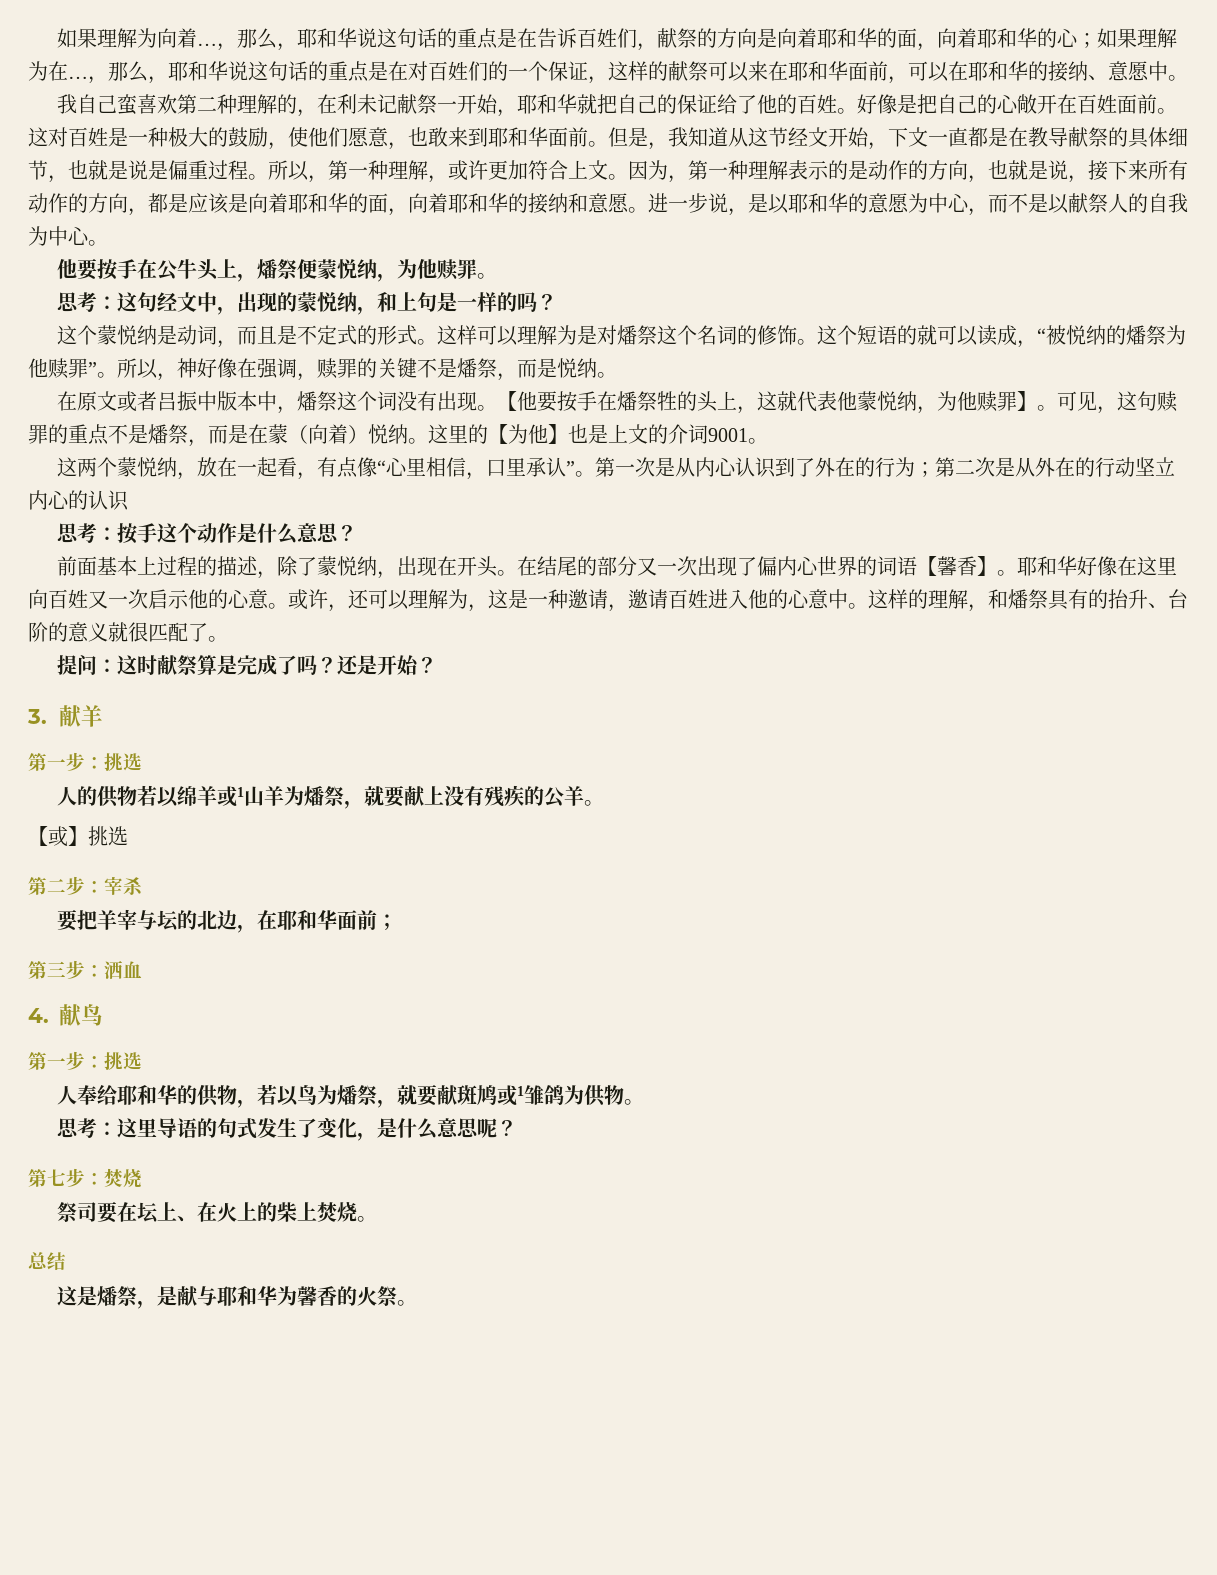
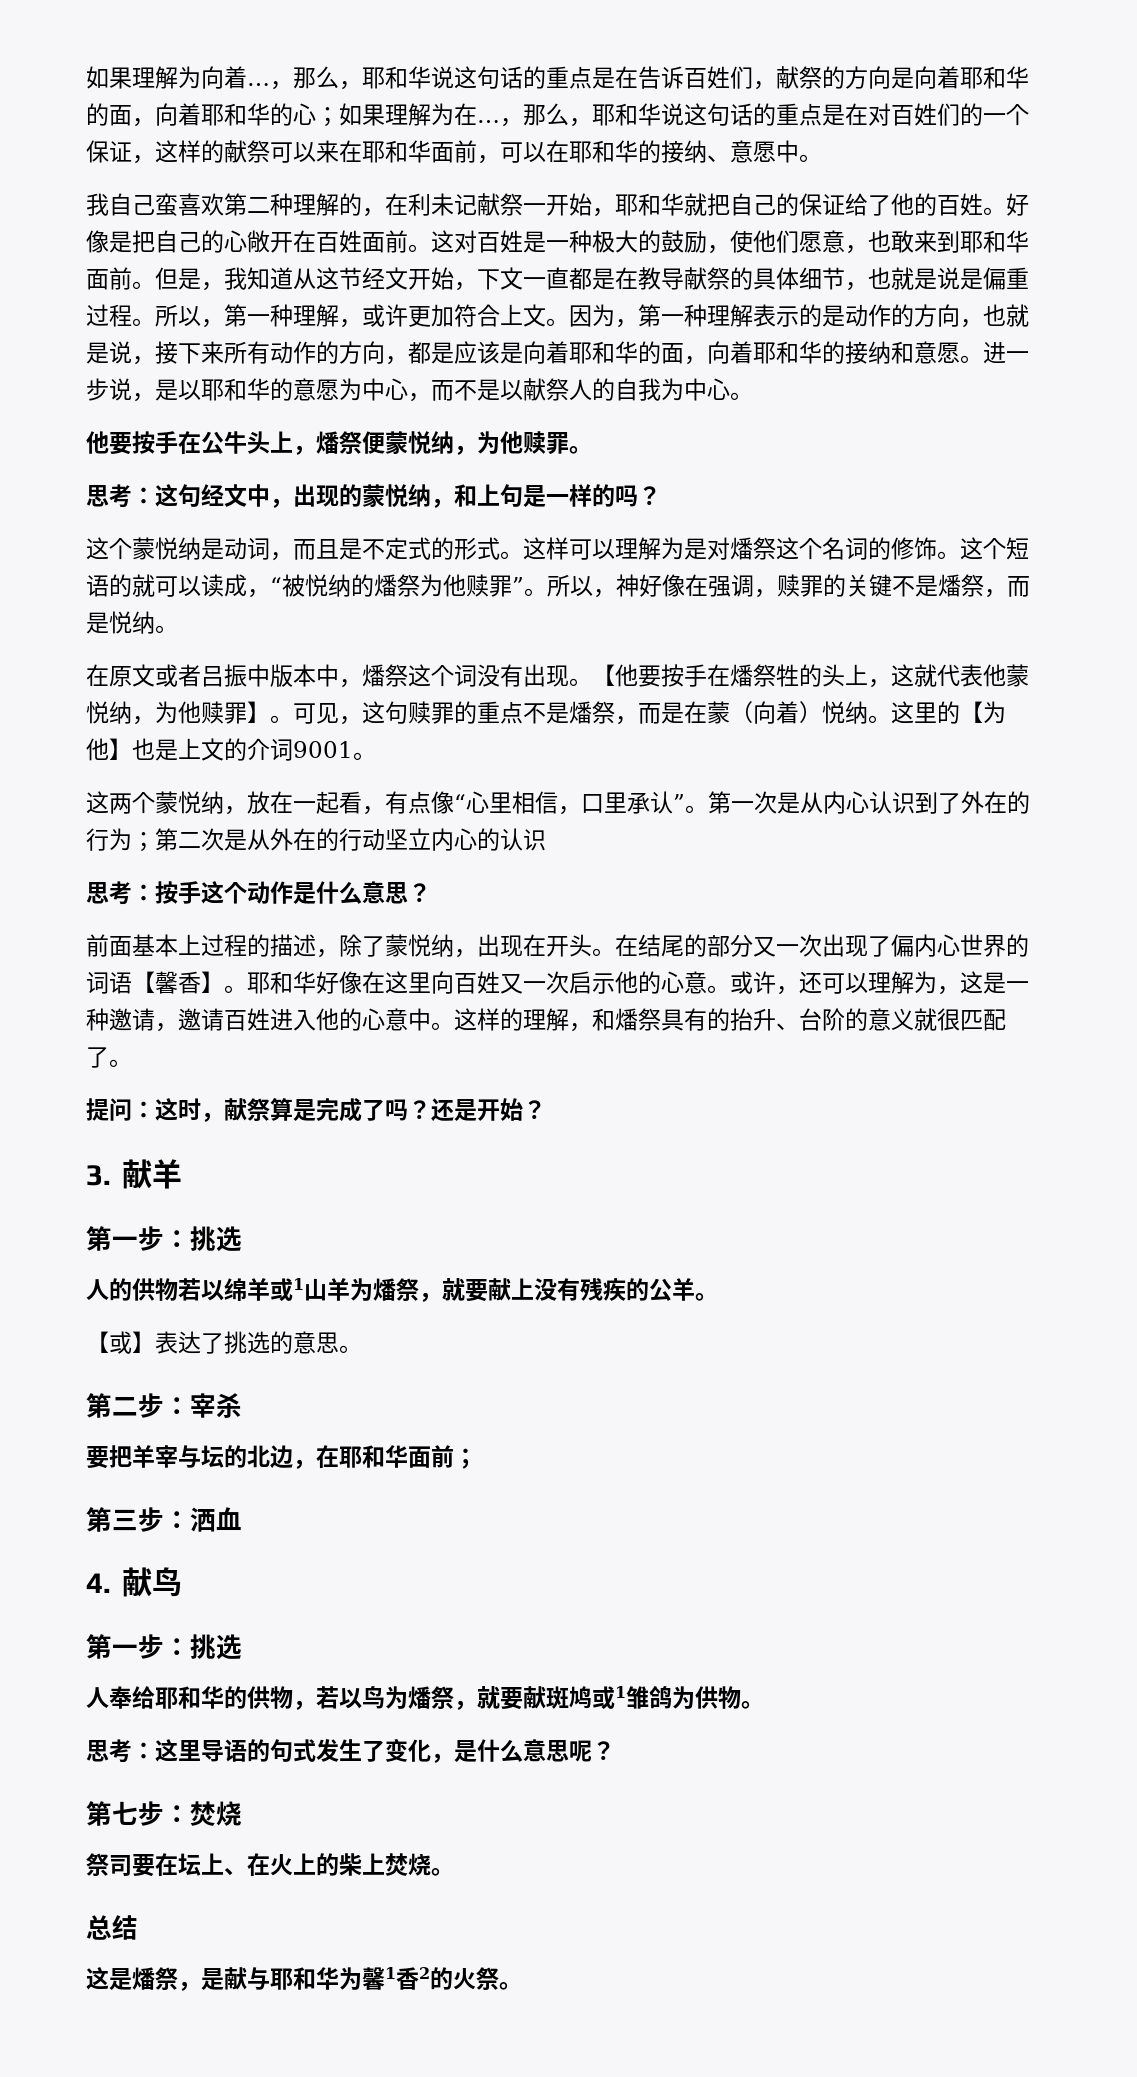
- 提问：这时献祭算是完成了吗？
+ 提问：这时，献祭算是完成了吗？
- 【或】挑选
+ 【或】表达了挑选的意思。
- 这是燔祭，是献与耶和华为馨香的火祭。
+ 这是燔祭，是献与耶和华为馨1香2的火祭。

